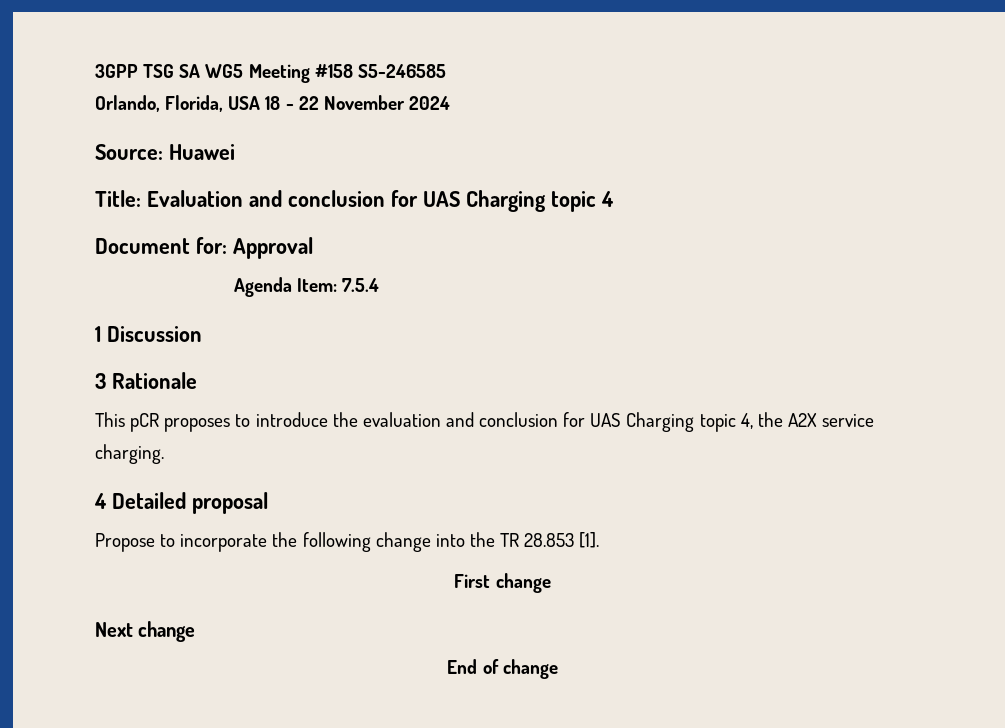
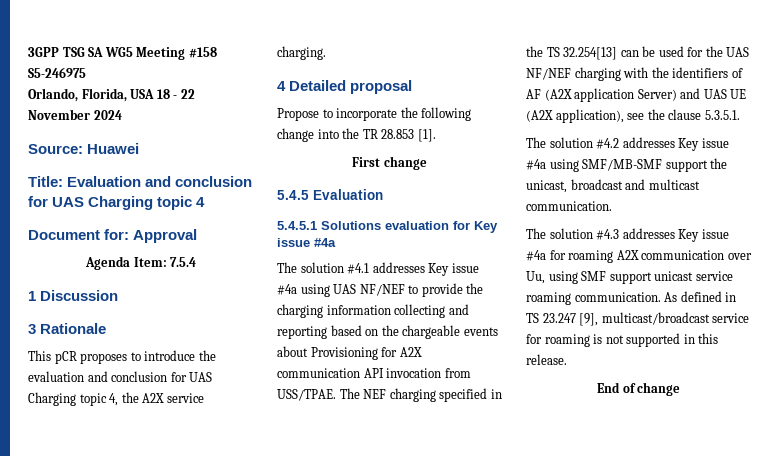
- 3GPP TSG SA WG5 Meeting #158 S5-246585
+ 3GPP TSG SA WG5 Meeting #158 S5-246975
- Next change
+ 5.4.5 Evaluation
+ 5.4.5.1 Solutions evaluation for Key issue #4a
+ The solution #4.1 addresses Key issue #4a using UAS NF/NEF to provide the charging information collecting and reporting based on the chargeable events about Provisioning for A2X communication API invocation from USS/TPAE. The NEF charging specified in the TS 32.254[13] can be used for the UAS NF/NEF charging with the identifiers of AF (A2X application Server) and UAS UE (A2X application), see the clause 5.3.5.1.
+ The solution #4.2 addresses Key issue #4a using SMF/MB-SMF support the unicast, broadcast and multicast communication.
+ The solution #4.3 addresses Key issue #4a for roaming A2X communication over Uu, using SMF support unicast service roaming communication. As defined in TS 23.247 [9], multicast/broadcast service for roaming is not supported in this release.

